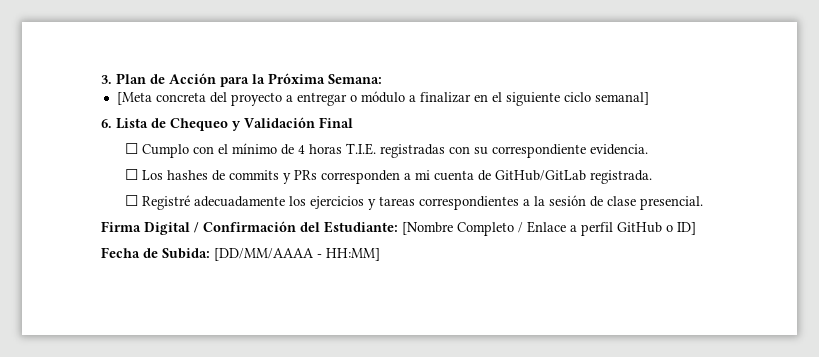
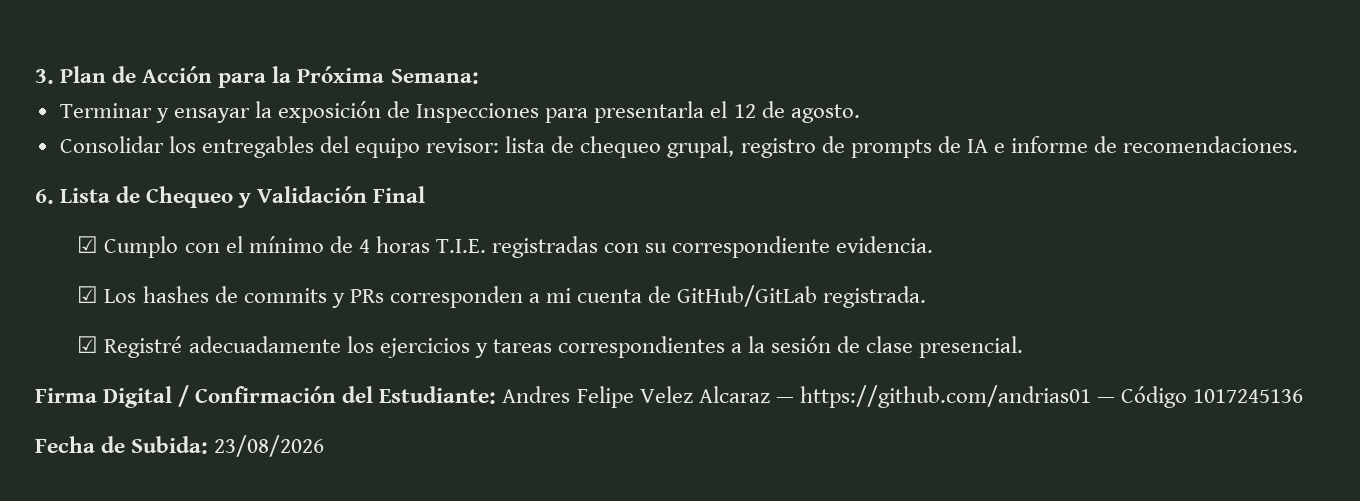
- [Meta concreta del proyecto a entregar o módulo a finalizar en el siguiente ciclo semanal]
+ Terminar y ensayar la exposición de Inspecciones para presentarla el 12 de agosto.
+ Consolidar los entregables del equipo revisor: lista de chequeo grupal, registro de prompts de IA e informe de recomendaciones.
- ☐ Cumplo con el mínimo de 4 horas T.I.E. registradas con su correspondiente evidencia.
+ ☑ Cumplo con el mínimo de 4 horas T.I.E. registradas con su correspondiente evidencia.
- ☐ Los hashes de commits y PRs corresponden a mi cuenta de GitHub/GitLab registrada.
+ ☑ Los hashes de commits y PRs corresponden a mi cuenta de GitHub/GitLab registrada.
- ☐ Registré adecuadamente los ejercicios y tareas correspondientes a la sesión de clase presencial.
+ ☑ Registré adecuadamente los ejercicios y tareas correspondientes a la sesión de clase presencial.
- Firma Digital / Confirmación del Estudiante: [Nombre Completo / Enlace a perfil GitHub o ID]
+ Firma Digital / Confirmación del Estudiante: Andres Felipe Velez Alcaraz — https://github.com/andrias01 — Código 1017245136
- Fecha de Subida: [DD/MM/AAAA - HH:MM]
+ Fecha de Subida: 23/08/2026

